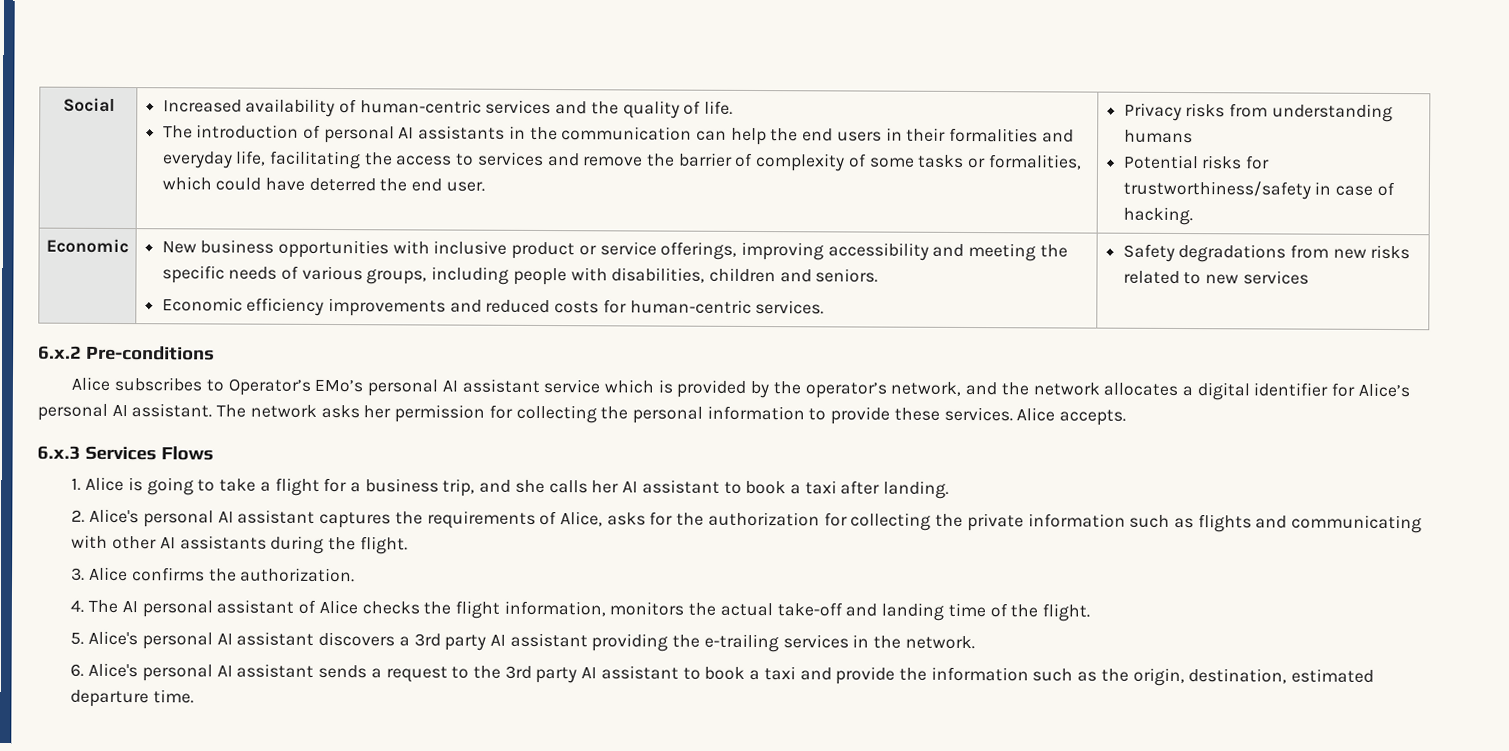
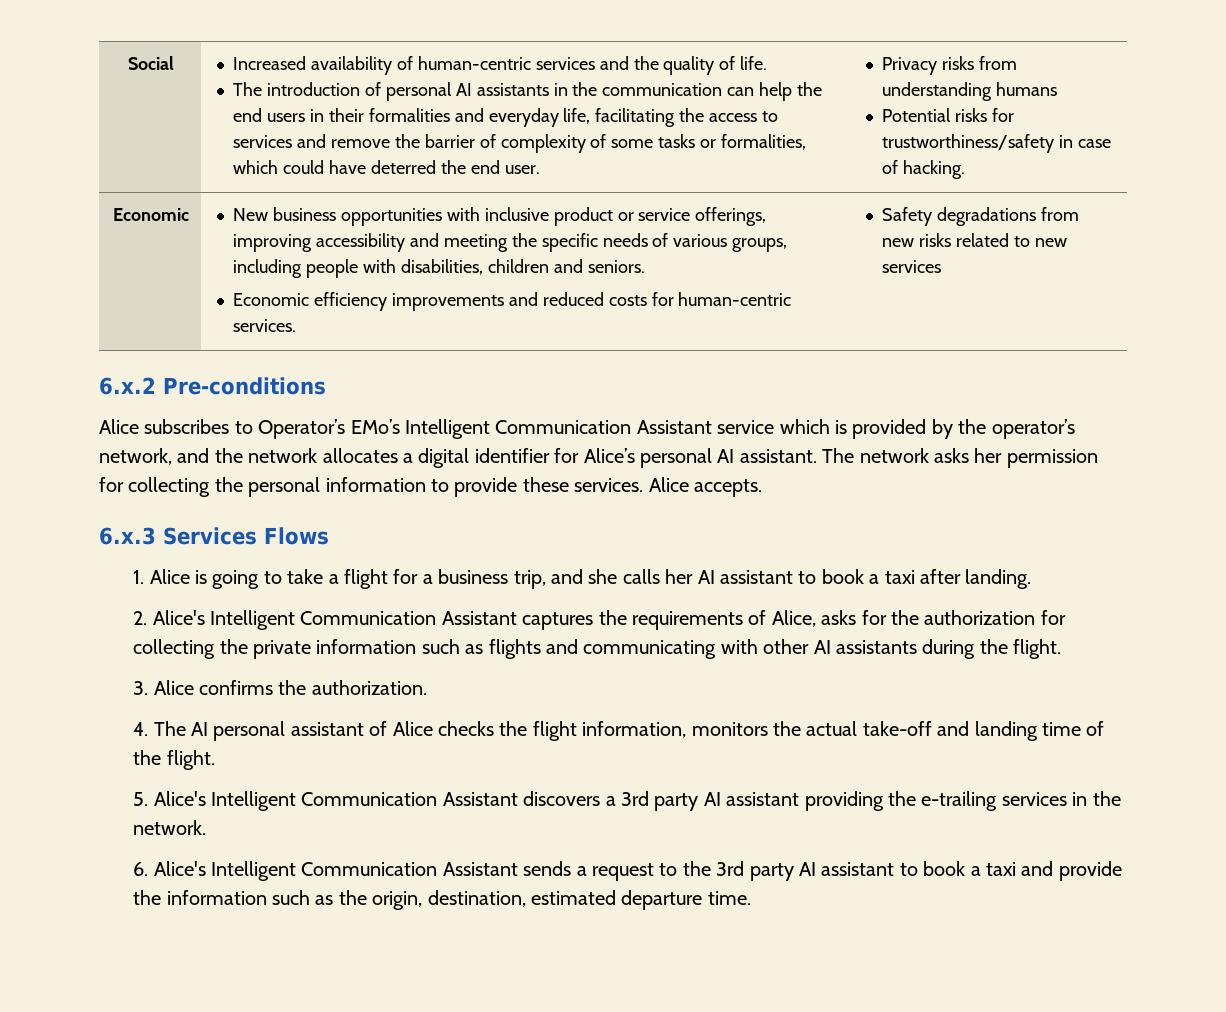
- Alice subscribes to Operator’s EMo’s personal AI assistant service which is provided by the operator’s network, and the network allocates a digital identifier for Alice’s personal AI assistant.
+ Alice subscribes to Operator’s EMo’s Intelligent Communication Assistant service which is provided by the operator’s network, and the network allocates a digital identifier for Alice’s personal AI assistant.
- 2. Alice's personal AI assistant captures the requirements of Alice, asks for the authorization for collecting the private information such as flights and communicating with other AI assistants during the flight.
+ 2. Alice's Intelligent Communication Assistant captures the requirements of Alice, asks for the authorization for collecting the private information such as flights and communicating with other AI assistants during the flight.
- 5. Alice's personal AI assistant discovers a 3rd party AI assistant providing the e-trailing services in the network.
+ 5. Alice's Intelligent Communication Assistant discovers a 3rd party AI assistant providing the e-trailing services in the network.
- 6. Alice's personal AI assistant sends a request to the 3rd party AI assistant to book a taxi and provide the information such as the origin, destination, estimated departure time.
+ 6. Alice's Intelligent Communication Assistant sends a request to the 3rd party AI assistant to book a taxi and provide the information such as the origin, destination, estimated departure time.

